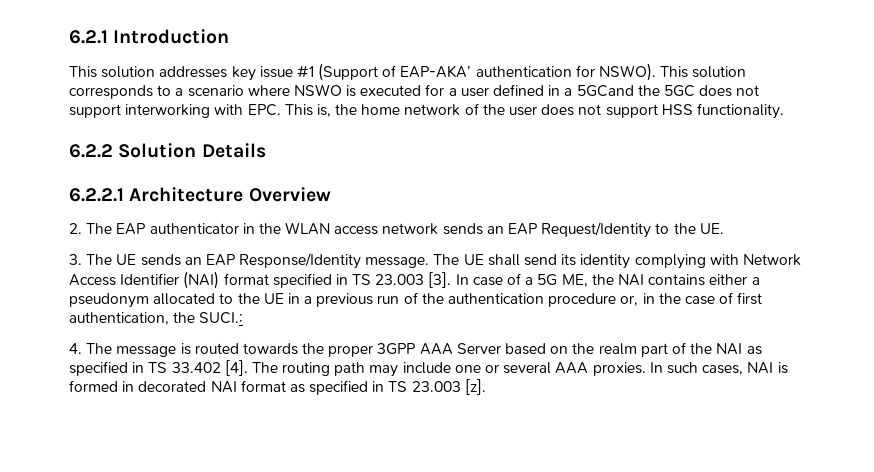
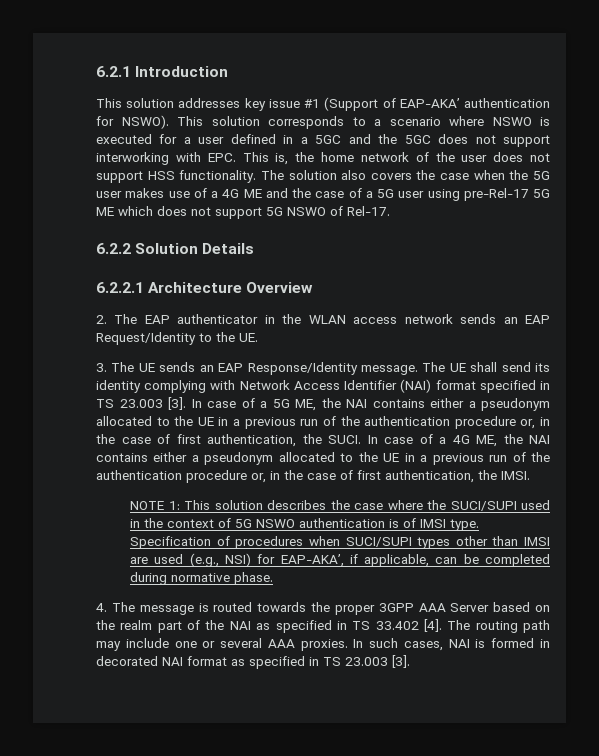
- This solution corresponds to a scenario where NSWO is executed for a user defined in a 5GCand the 5GC does not support interworking with EPC. This is, the home network of the user does not support HSS functionality.
+ This solution corresponds to a scenario where NSWO is executed for a user defined in a 5GC and the 5GC does not support interworking with EPC. This is, the home network of the user does not support HSS functionality. The solution also covers the case when the 5G user makes use of a 4G ME and the case of a 5G user using pre-Rel-17 5G ME which does not support 5G NSWO of Rel-17.
- In case of a 5G ME, the NAI contains either a pseudonym allocated to the UE in a previous run of the authentication procedure or, in the case of first authentication, the SUCI.:
+ In case of a 5G ME, the NAI contains either a pseudonym allocated to the UE in a previous run of the authentication procedure or, in the case of first authentication, the SUCI. In case of a 4G ME, the NAI contains either a pseudonym allocated to the UE in a previous run of the authentication procedure or, in the case of first authentication, the IMSI.
+ NOTE 1: This solution describes the case where the SUCI/SUPI used in the context of 5G NSWO authentication is of IMSI type. Specification of procedures when SUCI/SUPI types other than IMSI are used (e.g., NSI) for EAP-AKA’, if applicable, can be completed during normative phase.
- In such cases, NAI is formed in decorated NAI format as specified in TS 23.003 [z].
+ In such cases, NAI is formed in decorated NAI format as specified in TS 23.003 [3].

